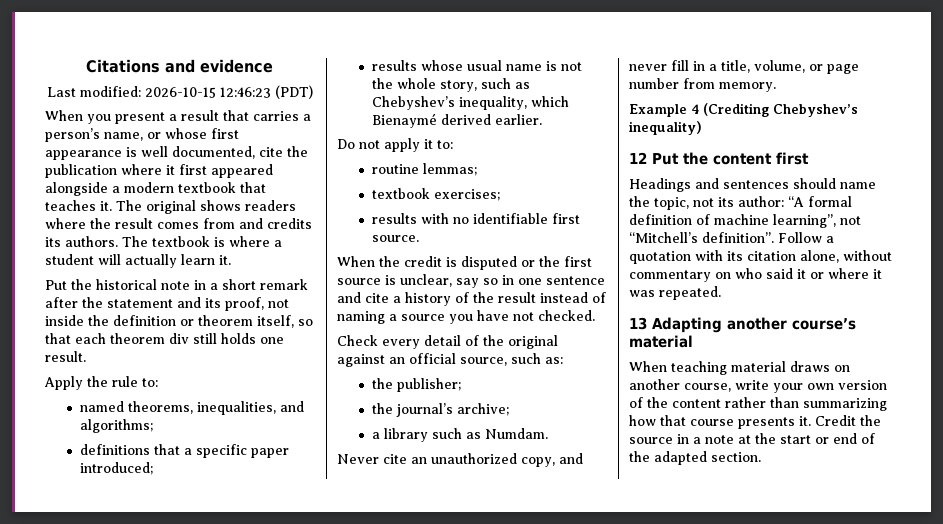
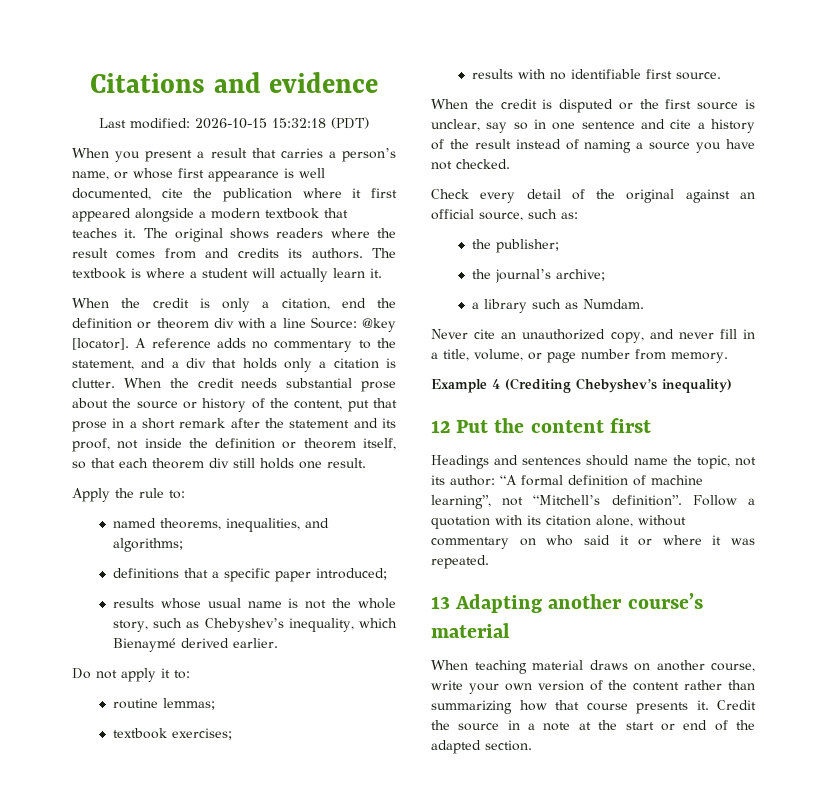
- Last modified: 2026-10-15 12:46:23 (PDT)
+ Last modified: 2026-10-15 15:32:18 (PDT)
- Put the historical note in a short remark after the statement and its proof, not inside the definition or theorem itself, so that each theorem div still holds one result.
+ When the credit is only a citation, end the definition or theorem div with a line Source: @key [locator]. A reference adds no commentary to the statement, and a div that holds only a citation is clutter. When the credit needs substantial prose about the source or history of the content, put that prose in a short remark after the statement and its proof, not inside the definition or theorem itself, so that each theorem div still holds one result.

